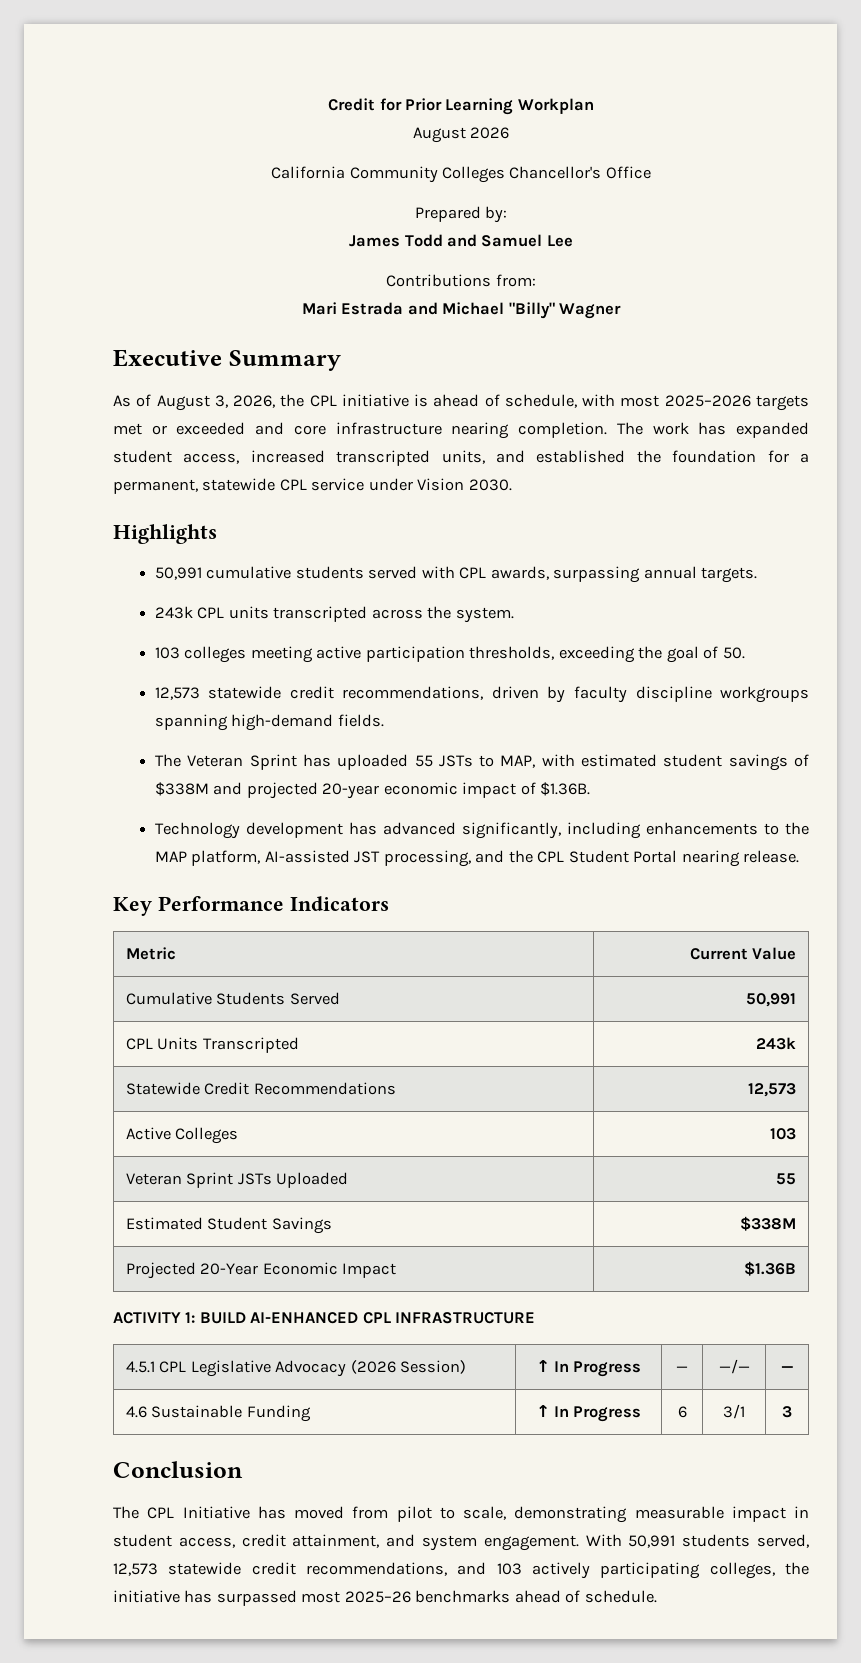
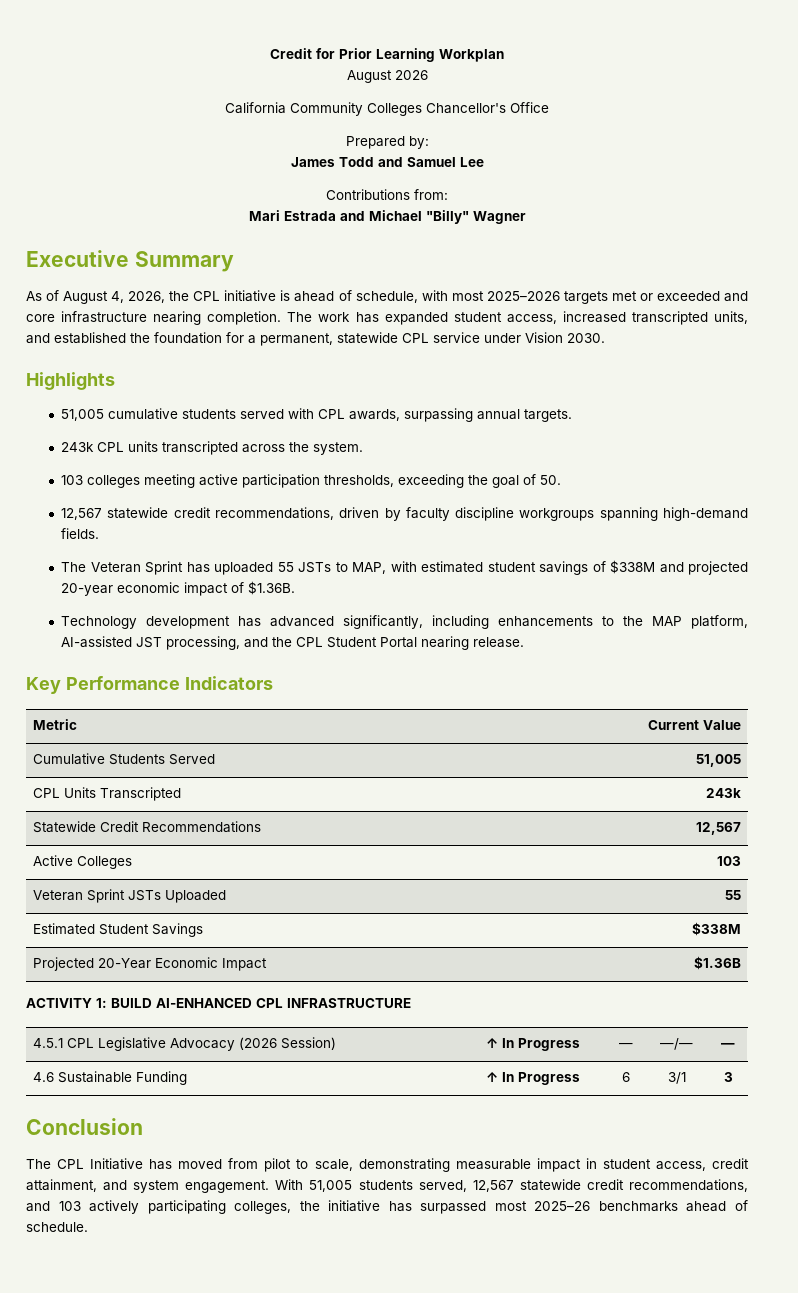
- As of August 3, 2026, the CPL initiative is ahead of schedule, with most 2025–2026 targets met or exceeded and core infrastructure nearing completion.
+ As of August 4, 2026, the CPL initiative is ahead of schedule, with most 2025–2026 targets met or exceeded and core infrastructure nearing completion.
- 50,991 cumulative students served with CPL awards, surpassing annual targets.
+ 51,005 cumulative students served with CPL awards, surpassing annual targets.
- 12,573 statewide credit recommendations, driven by faculty discipline workgroups spanning high-demand fields.
+ 12,567 statewide credit recommendations, driven by faculty discipline workgroups spanning high-demand fields.
- Cumulative Students Served | 50,991
+ Cumulative Students Served | 51,005
- Statewide Credit Recommendations | 12,573
+ Statewide Credit Recommendations | 12,567
- With 50,991 students served, 12,573 statewide credit recommendations, and 103 actively participating colleges, the initiative has surpassed most 2025–26 benchmarks ahead of schedule.
+ With 51,005 students served, 12,567 statewide credit recommendations, and 103 actively participating colleges, the initiative has surpassed most 2025–26 benchmarks ahead of schedule.

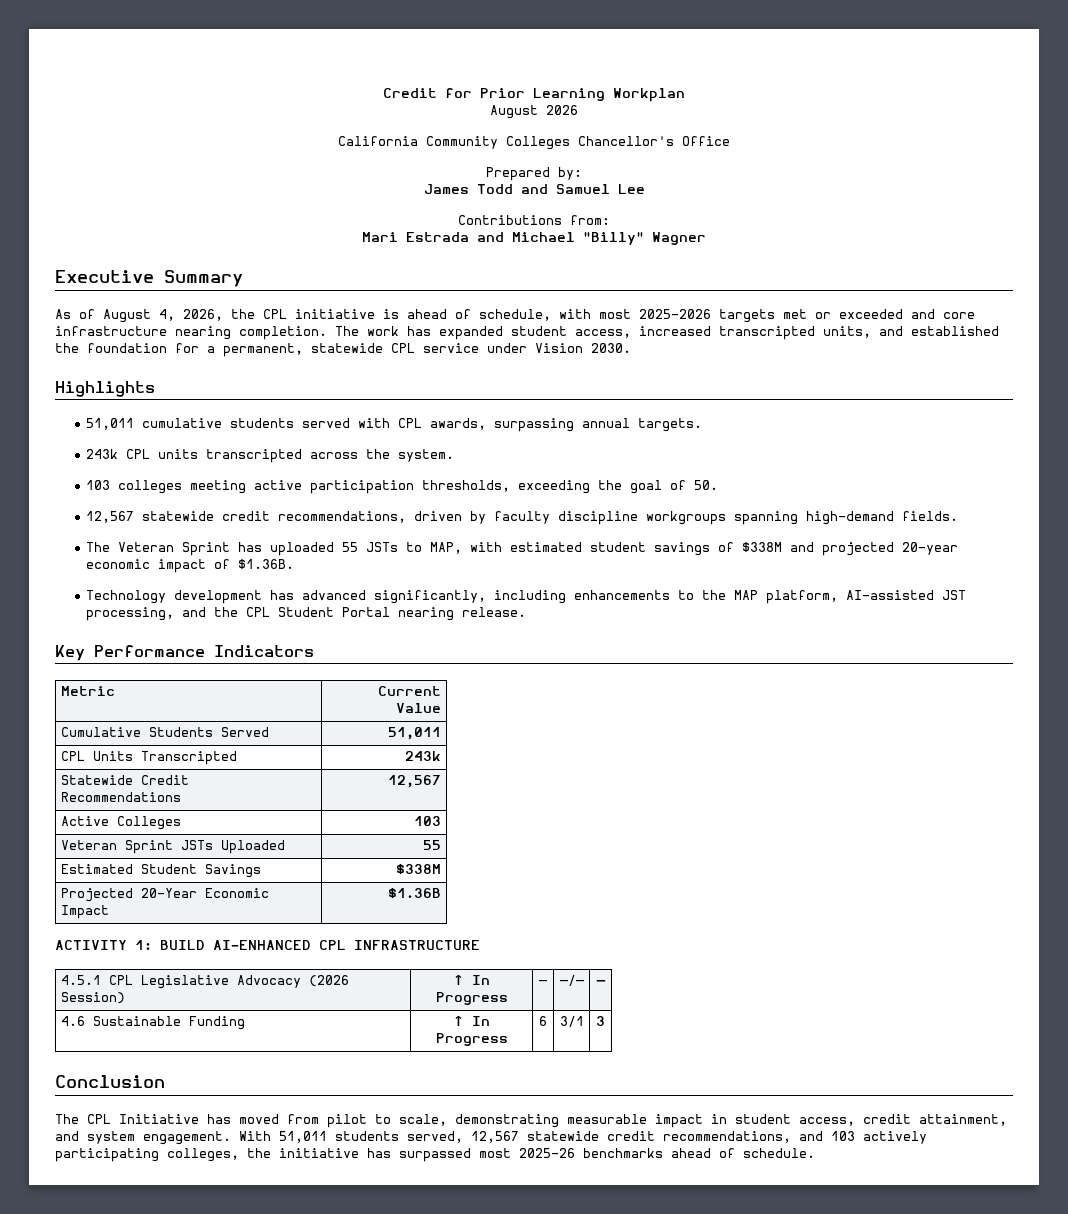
- 51,005 cumulative students served with CPL awards, surpassing annual targets.
+ 51,011 cumulative students served with CPL awards, surpassing annual targets.
- Cumulative Students Served | 51,005
+ Cumulative Students Served | 51,011
- With 51,005 students served, 12,567 statewide credit recommendations, and 103 actively participating colleges, the initiative has surpassed most 2025–26 benchmarks ahead of schedule.
+ With 51,011 students served, 12,567 statewide credit recommendations, and 103 actively participating colleges, the initiative has surpassed most 2025–26 benchmarks ahead of schedule.

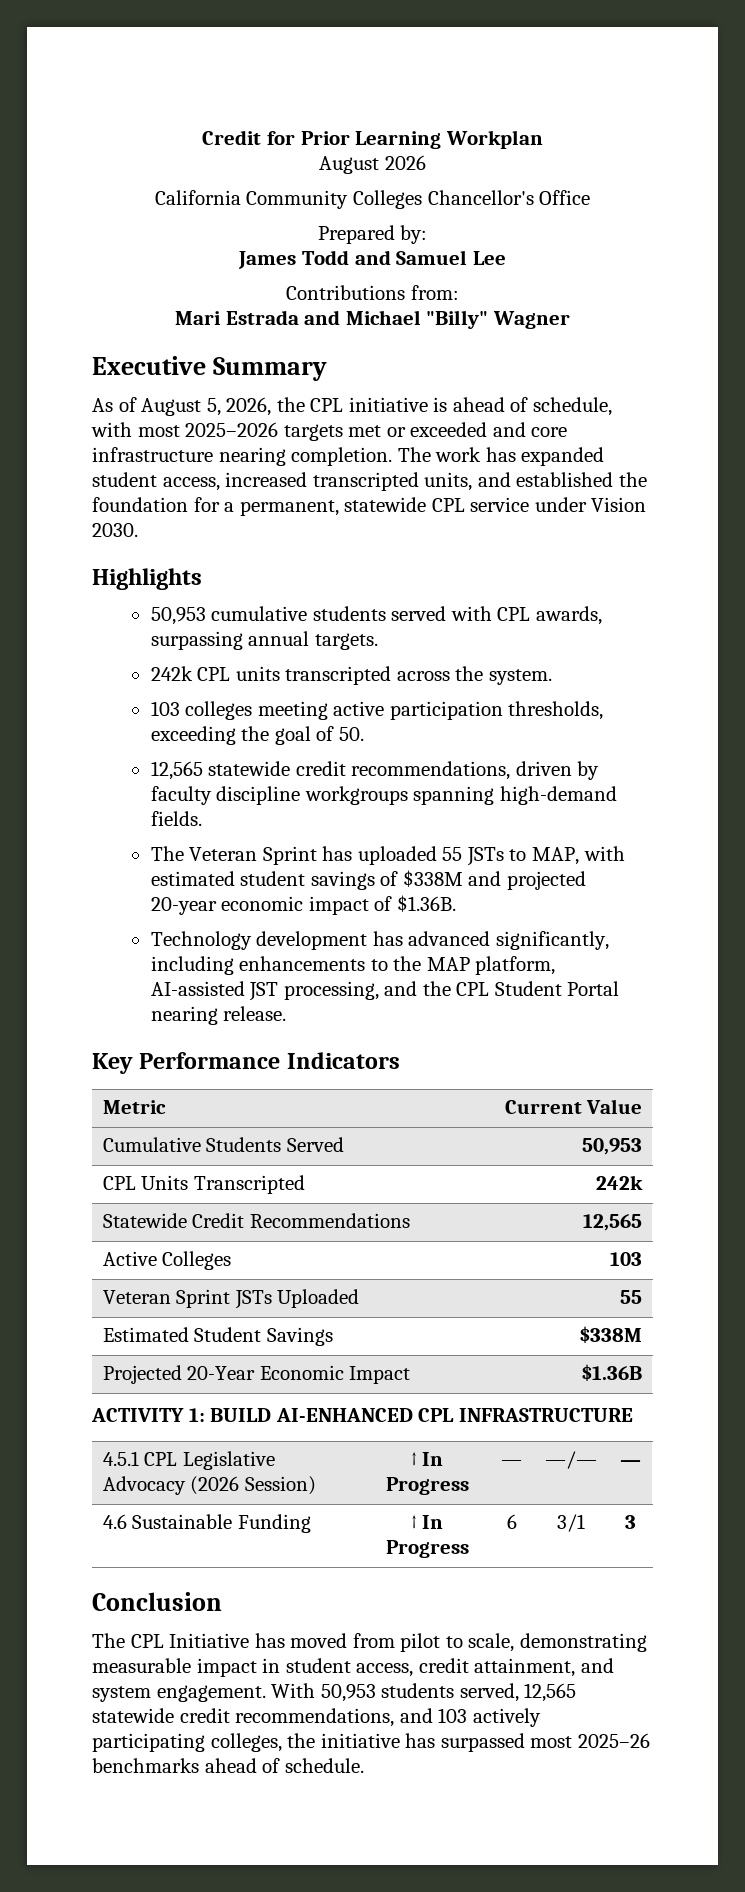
- As of August 4, 2026, the CPL initiative is ahead of schedule, with most 2025–2026 targets met or exceeded and core infrastructure nearing completion.
+ As of August 5, 2026, the CPL initiative is ahead of schedule, with most 2025–2026 targets met or exceeded and core infrastructure nearing completion.
- 51,011 cumulative students served with CPL awards, surpassing annual targets.
+ 50,953 cumulative students served with CPL awards, surpassing annual targets.
- 243k CPL units transcripted across the system.
+ 242k CPL units transcripted across the system.
- 12,567 statewide credit recommendations, driven by faculty discipline workgroups spanning high-demand fields.
+ 12,565 statewide credit recommendations, driven by faculty discipline workgroups spanning high-demand fields.
- Cumulative Students Served | 51,011
+ Cumulative Students Served | 50,953
- CPL Units Transcripted | 243k
+ CPL Units Transcripted | 242k
- Statewide Credit Recommendations | 12,567
+ Statewide Credit Recommendations | 12,565
- With 51,011 students served, 12,567 statewide credit recommendations, and 103 actively participating colleges, the initiative has surpassed most 2025–26 benchmarks ahead of schedule.
+ With 50,953 students served, 12,565 statewide credit recommendations, and 103 actively participating colleges, the initiative has surpassed most 2025–26 benchmarks ahead of schedule.

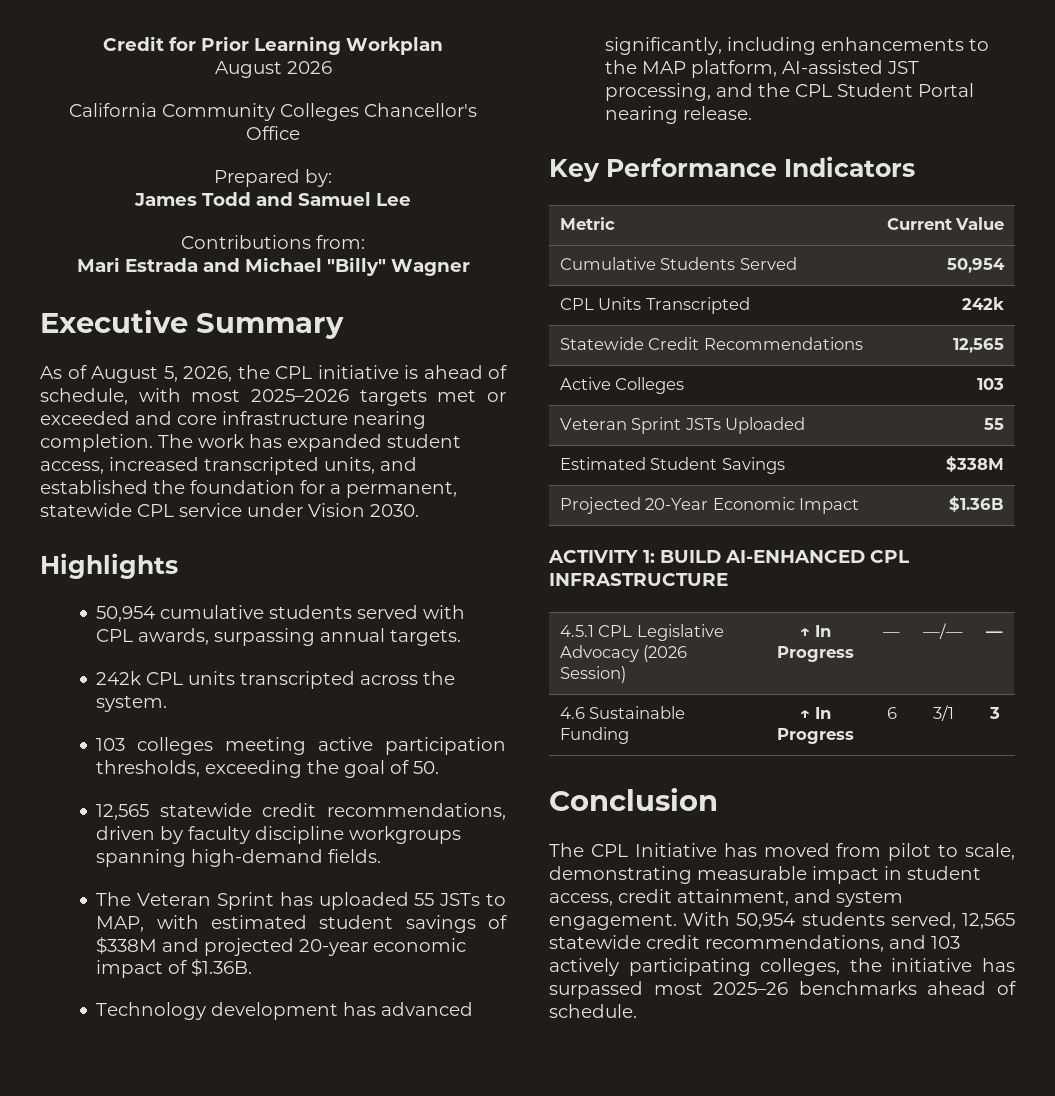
- 50,953 cumulative students served with CPL awards, surpassing annual targets.
+ 50,954 cumulative students served with CPL awards, surpassing annual targets.
- Cumulative Students Served | 50,953
+ Cumulative Students Served | 50,954
- With 50,953 students served, 12,565 statewide credit recommendations, and 103 actively participating colleges, the initiative has surpassed most 2025–26 benchmarks ahead of schedule.
+ With 50,954 students served, 12,565 statewide credit recommendations, and 103 actively participating colleges, the initiative has surpassed most 2025–26 benchmarks ahead of schedule.

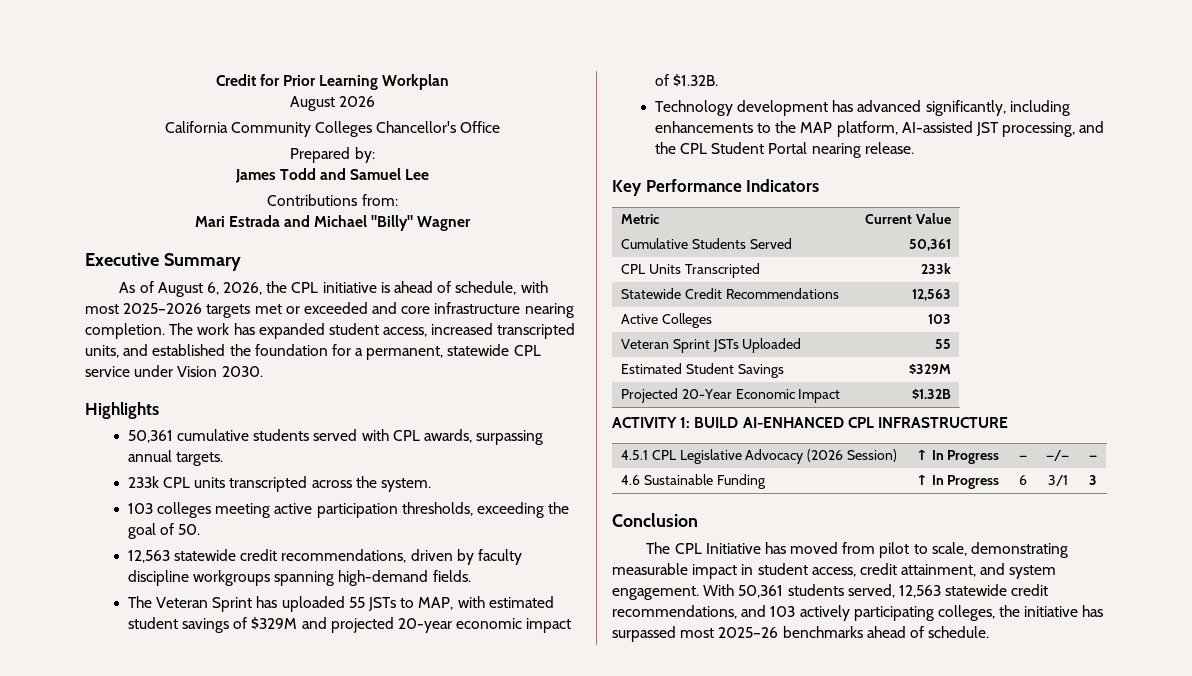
- As of August 5, 2026, the CPL initiative is ahead of schedule, with most 2025–2026 targets met or exceeded and core infrastructure nearing completion.
+ As of August 6, 2026, the CPL initiative is ahead of schedule, with most 2025–2026 targets met or exceeded and core infrastructure nearing completion.
- 50,954 cumulative students served with CPL awards, surpassing annual targets.
+ 50,361 cumulative students served with CPL awards, surpassing annual targets.
- 242k CPL units transcripted across the system.
+ 233k CPL units transcripted across the system.
- 12,565 statewide credit recommendations, driven by faculty discipline workgroups spanning high-demand fields.
+ 12,563 statewide credit recommendations, driven by faculty discipline workgroups spanning high-demand fields.
- The Veteran Sprint has uploaded 55 JSTs to MAP, with estimated student savings of $338M and projected 20-year economic impact of $1.36B.
+ The Veteran Sprint has uploaded 55 JSTs to MAP, with estimated student savings of $329M and projected 20-year economic impact of $1.32B.
- Cumulative Students Served | 50,954
+ Cumulative Students Served | 50,361
- CPL Units Transcripted | 242k
+ CPL Units Transcripted | 233k
- Statewide Credit Recommendations | 12,565
+ Statewide Credit Recommendations | 12,563
- Estimated Student Savings | $338M
+ Estimated Student Savings | $329M
- Projected 20-Year Economic Impact | $1.36B
+ Projected 20-Year Economic Impact | $1.32B
- With 50,954 students served, 12,565 statewide credit recommendations, and 103 actively participating colleges, the initiative has surpassed most 2025–26 benchmarks ahead of schedule.
+ With 50,361 students served, 12,563 statewide credit recommendations, and 103 actively participating colleges, the initiative has surpassed most 2025–26 benchmarks ahead of schedule.

